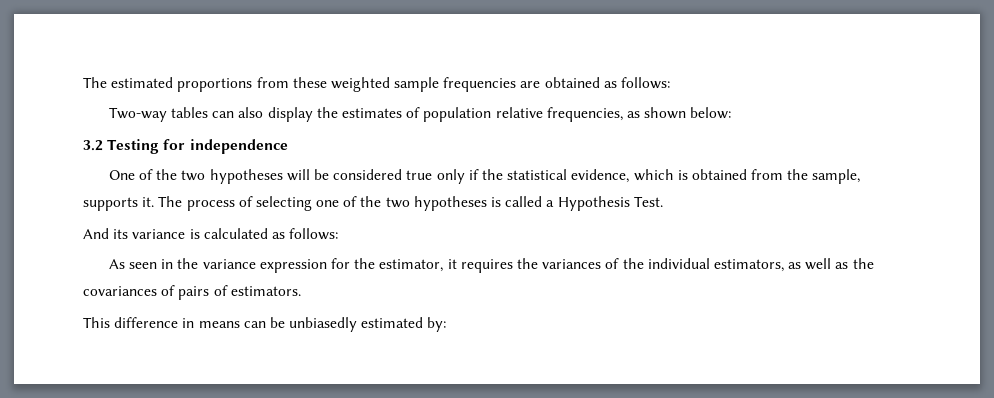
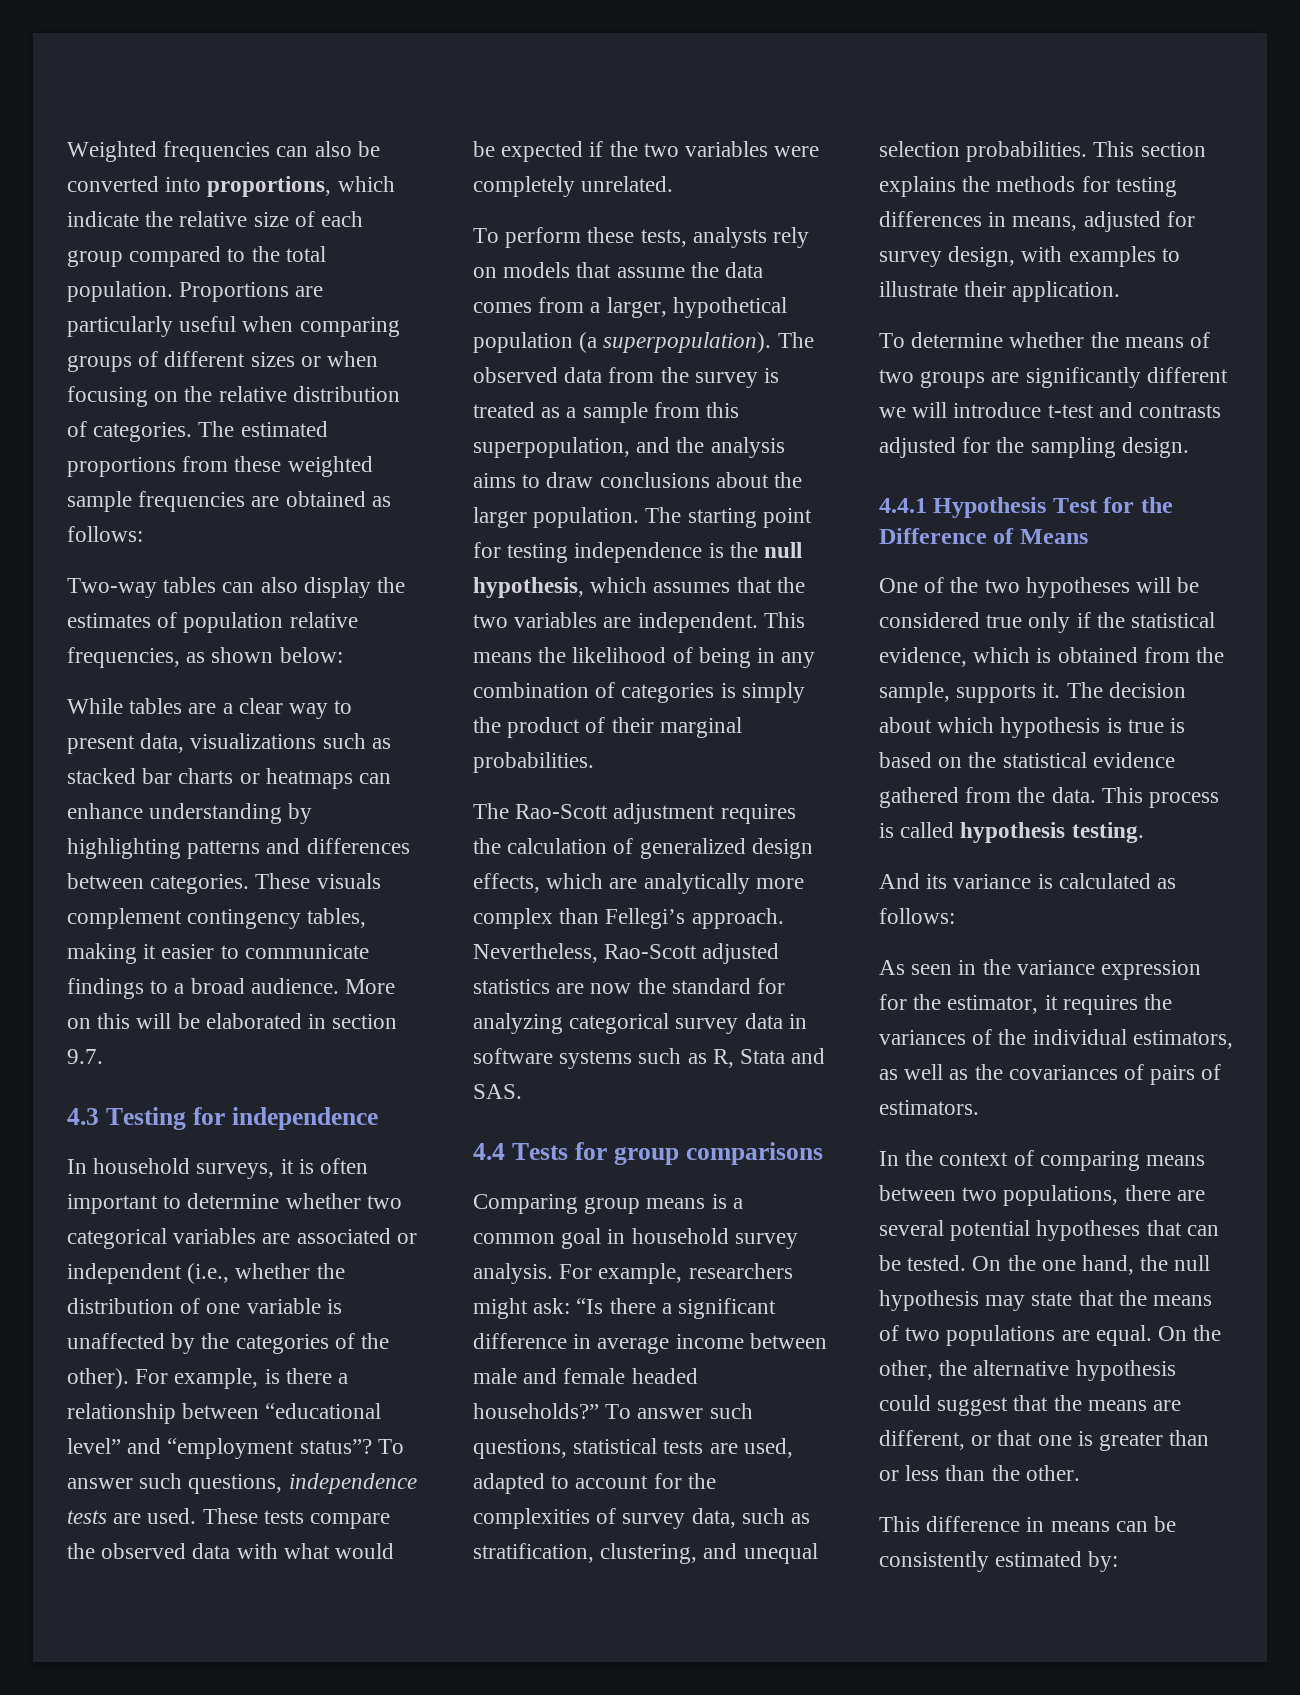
+ Weighted frequencies can also be converted into proportions, which indicate the relative size of each group compared to the total population. Proportions are particularly useful when comparing groups of different sizes or when focusing on the relative distribution of categories.
- 3.2 Testing for independence
+ While tables are a clear way to present data, visualizations such as stacked bar charts or heatmaps can enhance understanding by highlighting patterns and differences between categories. These visuals complement contingency tables, making it easier to communicate findings to a broad audience. More on this will be elaborated in section 9.7.
+ 4.3 Testing for independence
+ In household surveys, it is often important to determine whether two categorical variables are associated or independent (i.e., whether the distribution of one variable is unaffected by the categories of the other). For example, is there a relationship between “educational level” and “employment status”? To answer such questions, independence tests are used. These tests compare the observed data with what would be expected if the two variables were completely unrelated.
+ To perform these tests, analysts rely on models that assume the data comes from a larger, hypothetical population (a superpopulation). The observed data from the survey is treated as a sample from this superpopulation, and the analysis aims to draw conclusions about the larger population. The starting point for testing independence is the null hypothesis, which assumes that the two variables are independent. This means the likelihood of being in any combination of categories is simply the product of their marginal probabilities.
+ The Rao-Scott adjustment requires the calculation of generalized design effects, which are analytically more complex than Fellegi’s approach. Nevertheless, Rao-Scott adjusted statistics are now the standard for analyzing categorical survey data in software systems such as R, Stata and SAS.
+ 4.4 Tests for group comparisons
+ Comparing group means is a common goal in household survey analysis. For example, researchers might ask: “Is there a significant difference in average income between male and female headed households?” To answer such questions, statistical tests are used, adapted to account for the complexities of survey data, such as stratification, clustering, and unequal selection probabilities. This section explains the methods for testing differences in means, adjusted for survey design, with examples to illustrate their application.
+ To determine whether the means of two groups are significantly different we will introduce t-test and contrasts adjusted for the sampling design.
+ 4.4.1 Hypothesis Test for the Difference of Means
- The process of selecting one of the two hypotheses is called a Hypothesis Test.
+ The decision about which hypothesis is true is based on the statistical evidence gathered from the data. This process is called hypothesis testing.
+ In the context of comparing means between two populations, there are several potential hypotheses that can be tested. On the one hand, the null hypothesis may state that the means of two populations are equal. On the other, the alternative hypothesis could suggest that the means are different, or that one is greater than or less than the other.
- This difference in means can be unbiasedly estimated by:
+ This difference in means can be consistently estimated by:

